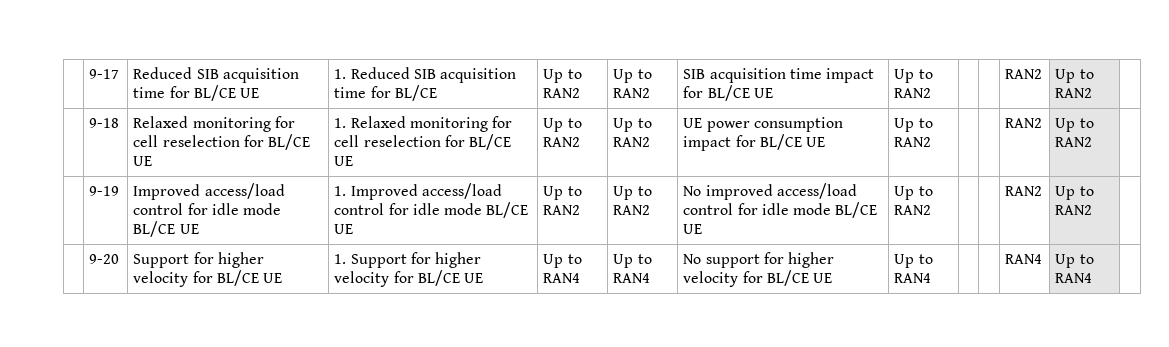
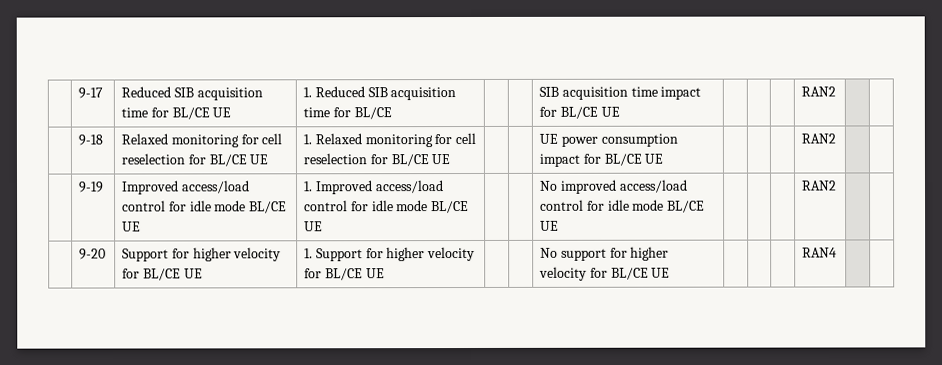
- | 9-17 | Reduced SIB acquisition time for BL/CE UE | 1. Reduced SIB acquisition time for BL/CE | Up to RAN2 | Up to RAN2 | SIB acquisition time impact for BL/CE UE | Up to RAN2 | | | RAN2 | Up to RAN2 |
+ | 9-17 | Reduced SIB acquisition time for BL/CE UE | 1. Reduced SIB acquisition time for BL/CE | | | SIB acquisition time impact for BL/CE UE | | | | RAN2 | |
- | 9-18 | Relaxed monitoring for cell reselection for BL/CE UE | 1. Relaxed monitoring for cell reselection for BL/CE UE | Up to RAN2 | Up to RAN2 | UE power consumption impact for BL/CE UE | Up to RAN2 | | | RAN2 | Up to RAN2 |
+ | 9-18 | Relaxed monitoring for cell reselection for BL/CE UE | 1. Relaxed monitoring for cell reselection for BL/CE UE | | | UE power consumption impact for BL/CE UE | | | | RAN2 | |
- | 9-19 | Improved access/load control for idle mode BL/CE UE | 1. Improved access/load control for idle mode BL/CE UE | Up to RAN2 | Up to RAN2 | No improved access/load control for idle mode BL/CE UE | Up to RAN2 | | | RAN2 | Up to RAN2 |
+ | 9-19 | Improved access/load control for idle mode BL/CE UE | 1. Improved access/load control for idle mode BL/CE UE | | | No improved access/load control for idle mode BL/CE UE | | | | RAN2 | |
- | 9-20 | Support for higher velocity for BL/CE UE | 1. Support for higher velocity for BL/CE UE | Up to RAN4 | Up to RAN4 | No support for higher velocity for BL/CE UE | Up to RAN4 | | | RAN4 | Up to RAN4 |
+ | 9-20 | Support for higher velocity for BL/CE UE | 1. Support for higher velocity for BL/CE UE | | | No support for higher velocity for BL/CE UE | | | | RAN4 | |

